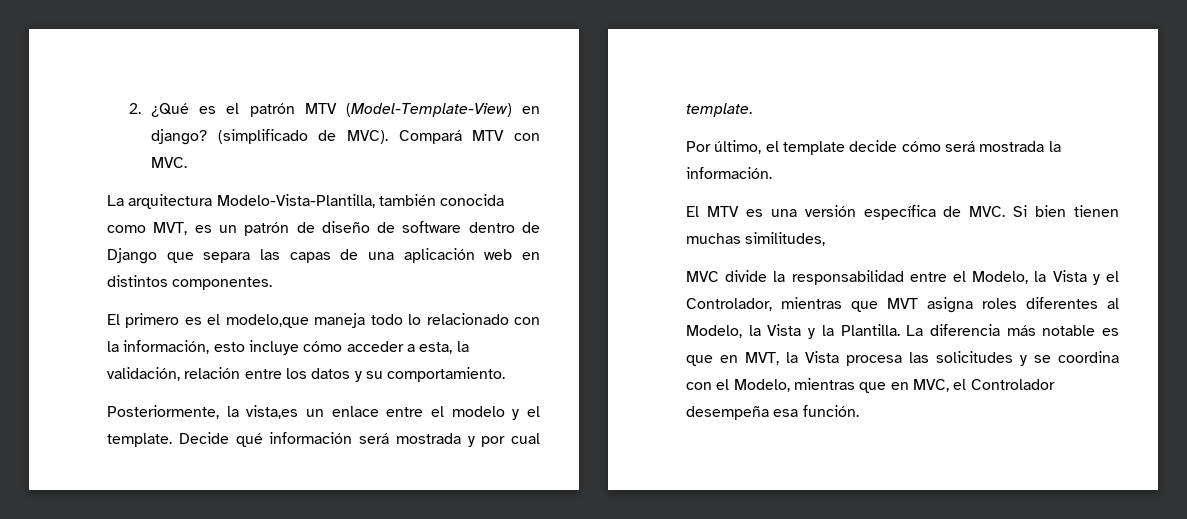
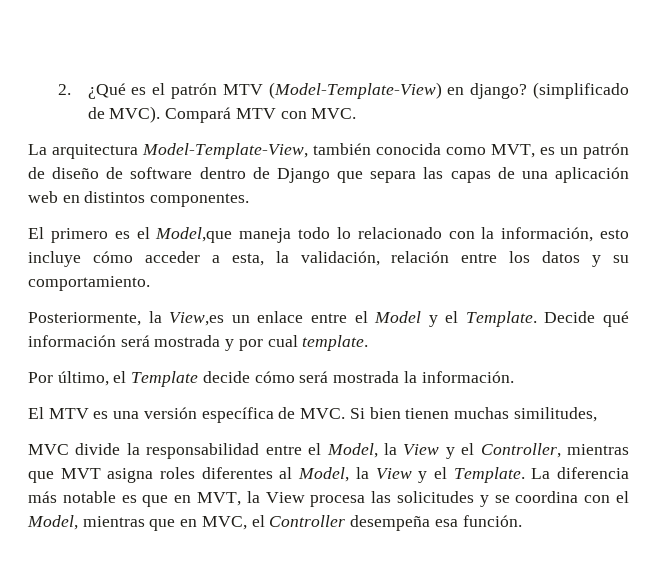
- La arquitectura Modelo-Vista-Plantilla, también conocida como MVT, es un patrón de diseño de software dentro de Django que separa las capas de una aplicación web en distintos componentes.
+ La arquitectura Model-Template-View, también conocida como MVT, es un patrón de diseño de software dentro de Django que separa las capas de una aplicación web en distintos componentes.
- El primero es el modelo,que maneja todo lo relacionado con la información, esto incluye cómo acceder a esta, la validación, relación entre los datos y su comportamiento.
+ El primero es el Model,que maneja todo lo relacionado con la información, esto incluye cómo acceder a esta, la validación, relación entre los datos y su comportamiento.
- Posteriormente, la vista,es un enlace entre el modelo y el template.
+ Posteriormente, la View,es un enlace entre el Model y el Template.
- Por último, el template decide cómo será mostrada la información.
+ Por último, el Template decide cómo será mostrada la información.
- MVC divide la responsabilidad entre el Modelo, la Vista y el Controlador, mientras que MVT asigna roles diferentes al Modelo, la Vista y la Plantilla.
+ MVC divide la responsabilidad entre el Model, la View y el Controller, mientras que MVT asigna roles diferentes al Model, la View y el Template.
- La diferencia más notable es que en MVT, la Vista procesa las solicitudes y se coordina con el Modelo, mientras que en MVC, el Controlador desempeña esa función.
+ La diferencia más notable es que en MVT, la View procesa las solicitudes y se coordina con el Model, mientras que en MVC, el Controller desempeña esa función.

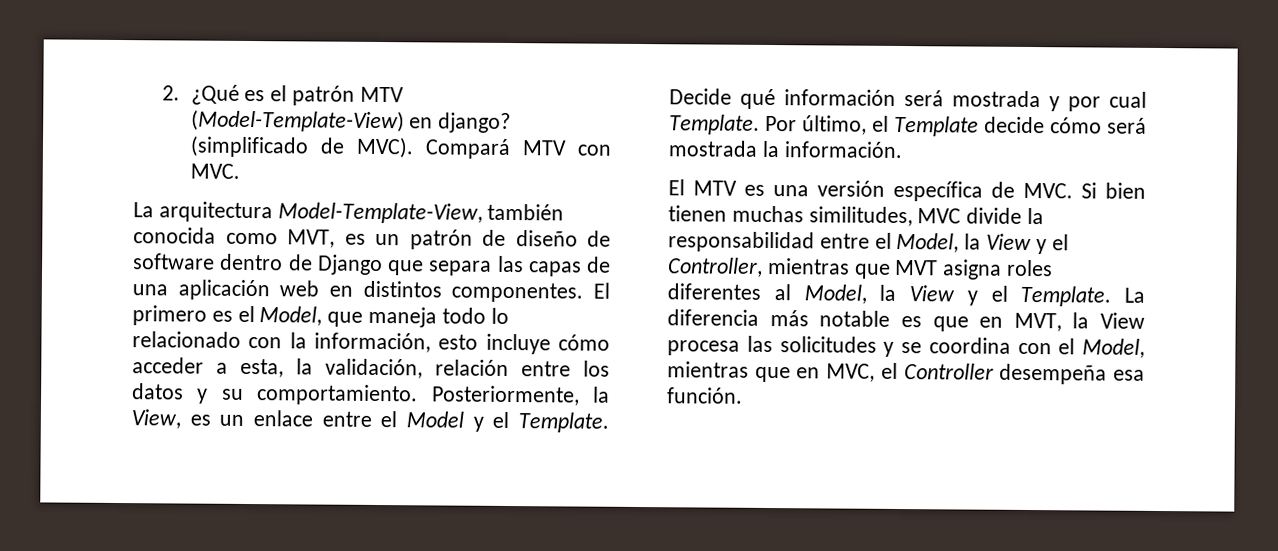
- La arquitectura Model-Template-View, también conocida como MVT, es un patrón de diseño de software dentro de Django que separa las capas de una aplicación web en distintos componentes.
- El primero es el Model,que maneja todo lo relacionado con la información, esto incluye cómo acceder a esta, la validación, relación entre los datos y su comportamiento.
- Posteriormente, la View,es un enlace entre el Model y el Template.
+ La arquitectura Model-Template-View, también conocida como MVT, es un patrón de diseño de software dentro de Django que separa las capas de una aplicación web en distintos componentes. El primero es el Model, que maneja todo lo relacionado con la información, esto incluye cómo acceder a esta, la validación, relación entre los datos y su comportamiento. Posteriormente, la View, es un enlace entre el Model y el Template.
- Decide qué información será mostrada y por cual template.
- Por último, el Template decide cómo será mostrada la información.
+ Decide qué información será mostrada y por cual Template. Por último, el Template decide cómo será mostrada la información.
- El MTV es una versión específica de MVC. Si bien tienen muchas similitudes,
- MVC divide la responsabilidad entre el Model, la View y el Controller, mientras que MVT asigna roles diferentes al Model, la View y el Template.
+ El MTV es una versión específica de MVC. Si bien tienen muchas similitudes, MVC divide la responsabilidad entre el Model, la View y el Controller, mientras que MVT asigna roles diferentes al Model, la View y el Template.

